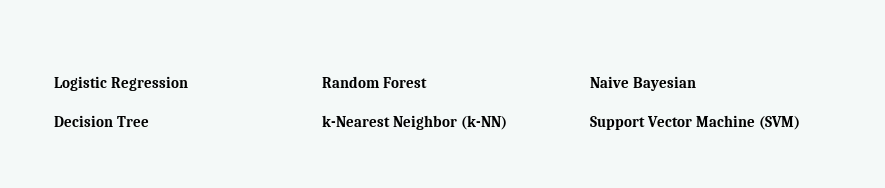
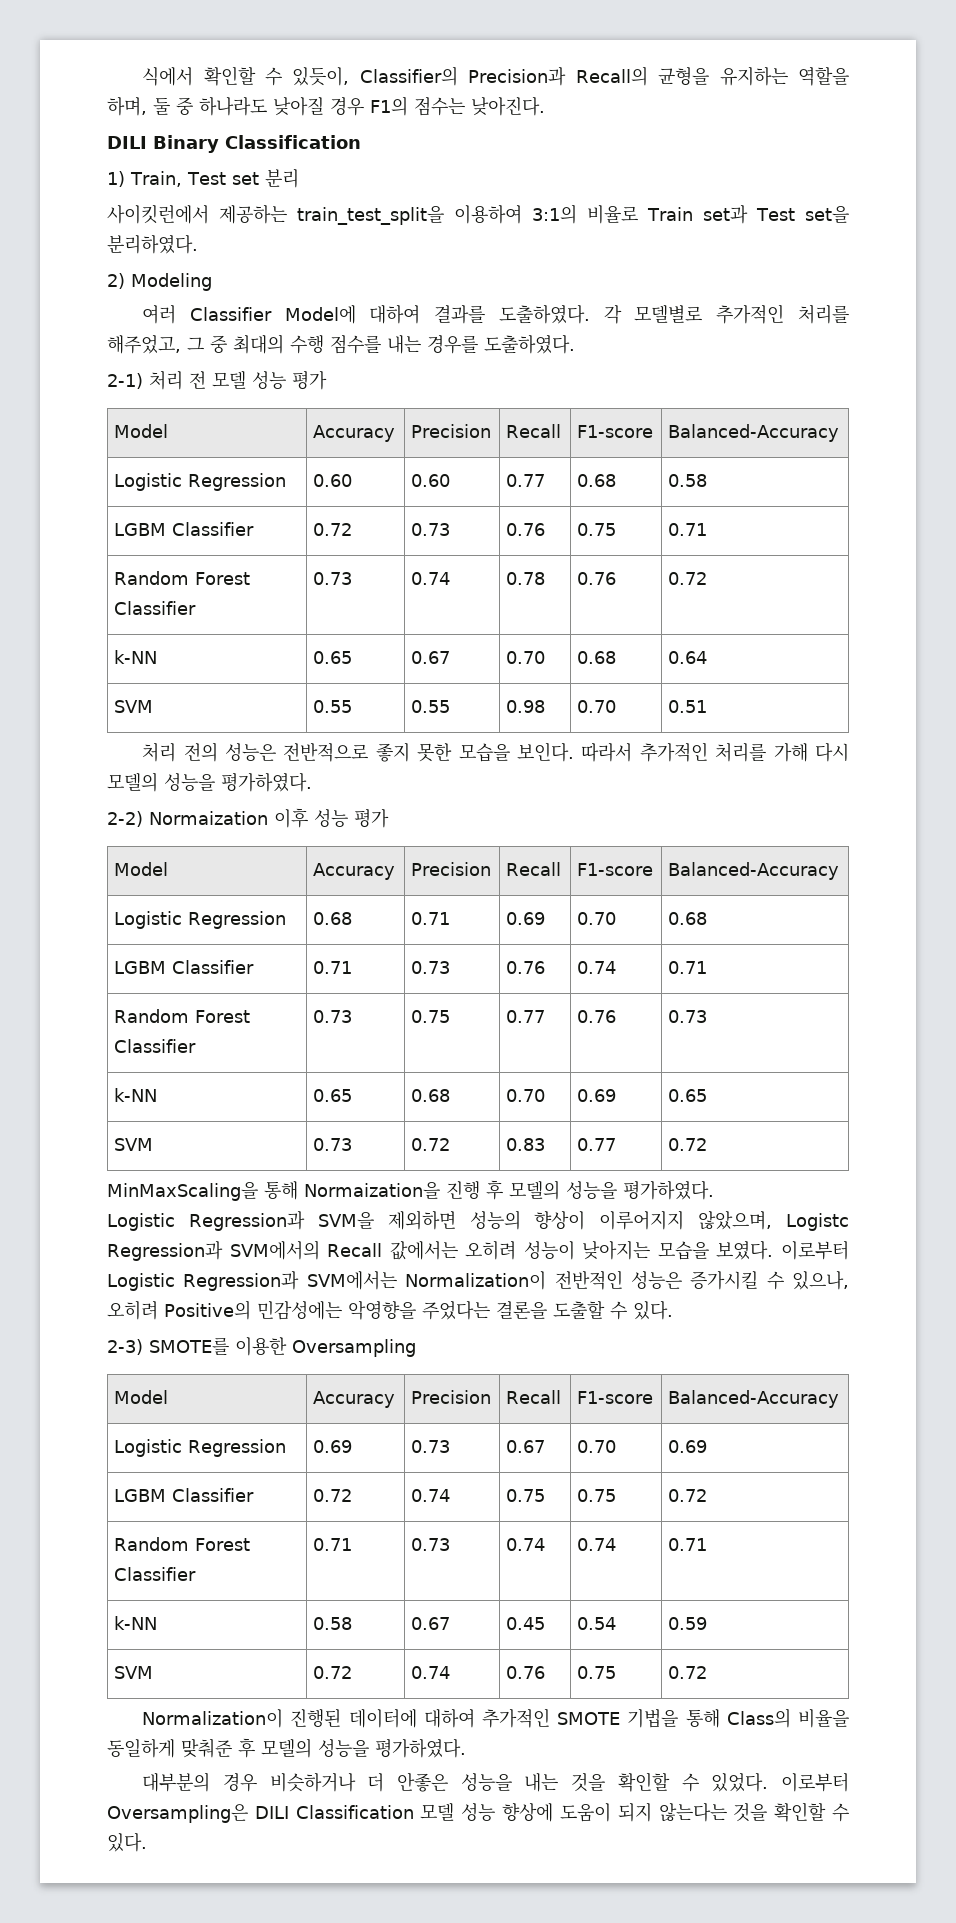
- Logistic Regression
- Decision Tree
- Random Forest
- k-Nearest Neighbor (k-NN)
- Naive Bayesian
- Support Vector Machine (SVM)
+ 식에서 확인할 수 있듯이, Classifier의 Precision과 Recall의 균형을 유지하는 역할을 하며, 둘 중 하나라도 낮아질 경우 F1의 점수는 낮아진다.
+ DILI Binary Classification
+ 1) Train, Test set 분리
+ 사이킷런에서 제공하는 train_test_split을 이용하여 3:1의 비율로 Train set과 Test set을 분리하였다.
+ 2) Modeling
+ 여러 Classifier Model에 대하여 결과를 도출하였다. 각 모델별로 추가적인 처리를 해주었고, 그 중 최대의 수행 점수를 내는 경우를 도출하였다.
+ 2-1) 처리 전 모델 성능 평가
+ Model | Accuracy | Precision | Recall | F1-score | Balanced-Accuracy
+ Logistic Regression | 0.60 | 0.60 | 0.77 | 0.68 | 0.58
+ LGBM Classifier | 0.72 | 0.73 | 0.76 | 0.75 | 0.71
+ Random Forest Classifier | 0.73 | 0.74 | 0.78 | 0.76 | 0.72
+ k-NN | 0.65 | 0.67 | 0.70 | 0.68 | 0.64
+ SVM | 0.55 | 0.55 | 0.98 | 0.70 | 0.51
+ 처리 전의 성능은 전반적으로 좋지 못한 모습을 보인다. 따라서 추가적인 처리를 가해 다시 모델의 성능을 평가하였다.
+ 2-2) Normaization 이후 성능 평가
+ Model | Accuracy | Precision | Recall | F1-score | Balanced-Accuracy
+ Logistic Regression | 0.68 | 0.71 | 0.69 | 0.70 | 0.68
+ LGBM Classifier | 0.71 | 0.73 | 0.76 | 0.74 | 0.71
+ Random Forest Classifier | 0.73 | 0.75 | 0.77 | 0.76 | 0.73
+ k-NN | 0.65 | 0.68 | 0.70 | 0.69 | 0.65
+ SVM | 0.73 | 0.72 | 0.83 | 0.77 | 0.72
+ MinMaxScaling을 통해 Normaization을 진행 후 모델의 성능을 평가하였다.
+ Logistic Regression과 SVM을 제외하면 성능의 향상이 이루어지지 않았으며, Logistc Regression과 SVM에서의 Recall 값에서는 오히려 성능이 낮아지는 모습을 보였다. 이로부터 Logistic Regression과 SVM에서는 Normalization이 전반적인 성능은 증가시킬 수 있으나, 오히려 Positive의 민감성에는 악영향을 주었다는 결론을 도출할 수 있다.
+ 2-3) SMOTE를 이용한 Oversampling
+ Model | Accuracy | Precision | Recall | F1-score | Balanced-Accuracy
+ Logistic Regression | 0.69 | 0.73 | 0.67 | 0.70 | 0.69
+ LGBM Classifier | 0.72 | 0.74 | 0.75 | 0.75 | 0.72
+ Random Forest Classifier | 0.71 | 0.73 | 0.74 | 0.74 | 0.71
+ k-NN | 0.58 | 0.67 | 0.45 | 0.54 | 0.59
+ SVM | 0.72 | 0.74 | 0.76 | 0.75 | 0.72
+ Normalization이 진행된 데이터에 대하여 추가적인 SMOTE 기법을 통해 Class의 비율을 동일하게 맞춰준 후 모델의 성능을 평가하였다.
+ 대부분의 경우 비슷하거나 더 안좋은 성능을 내는 것을 확인할 수 있었다. 이로부터 Oversampling은 DILI Classification 모델 성능 향상에 도움이 되지 않는다는 것을 확인할 수 있다.

